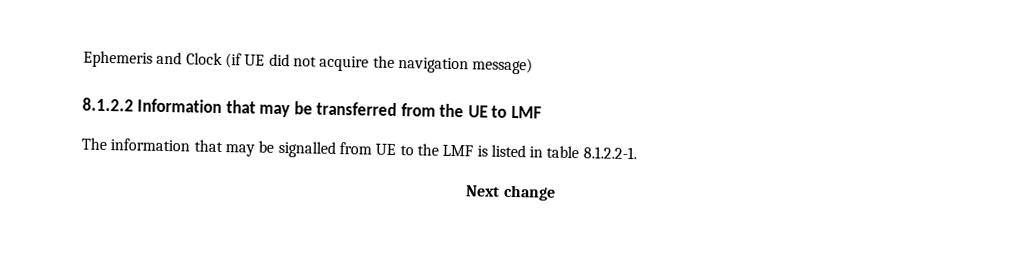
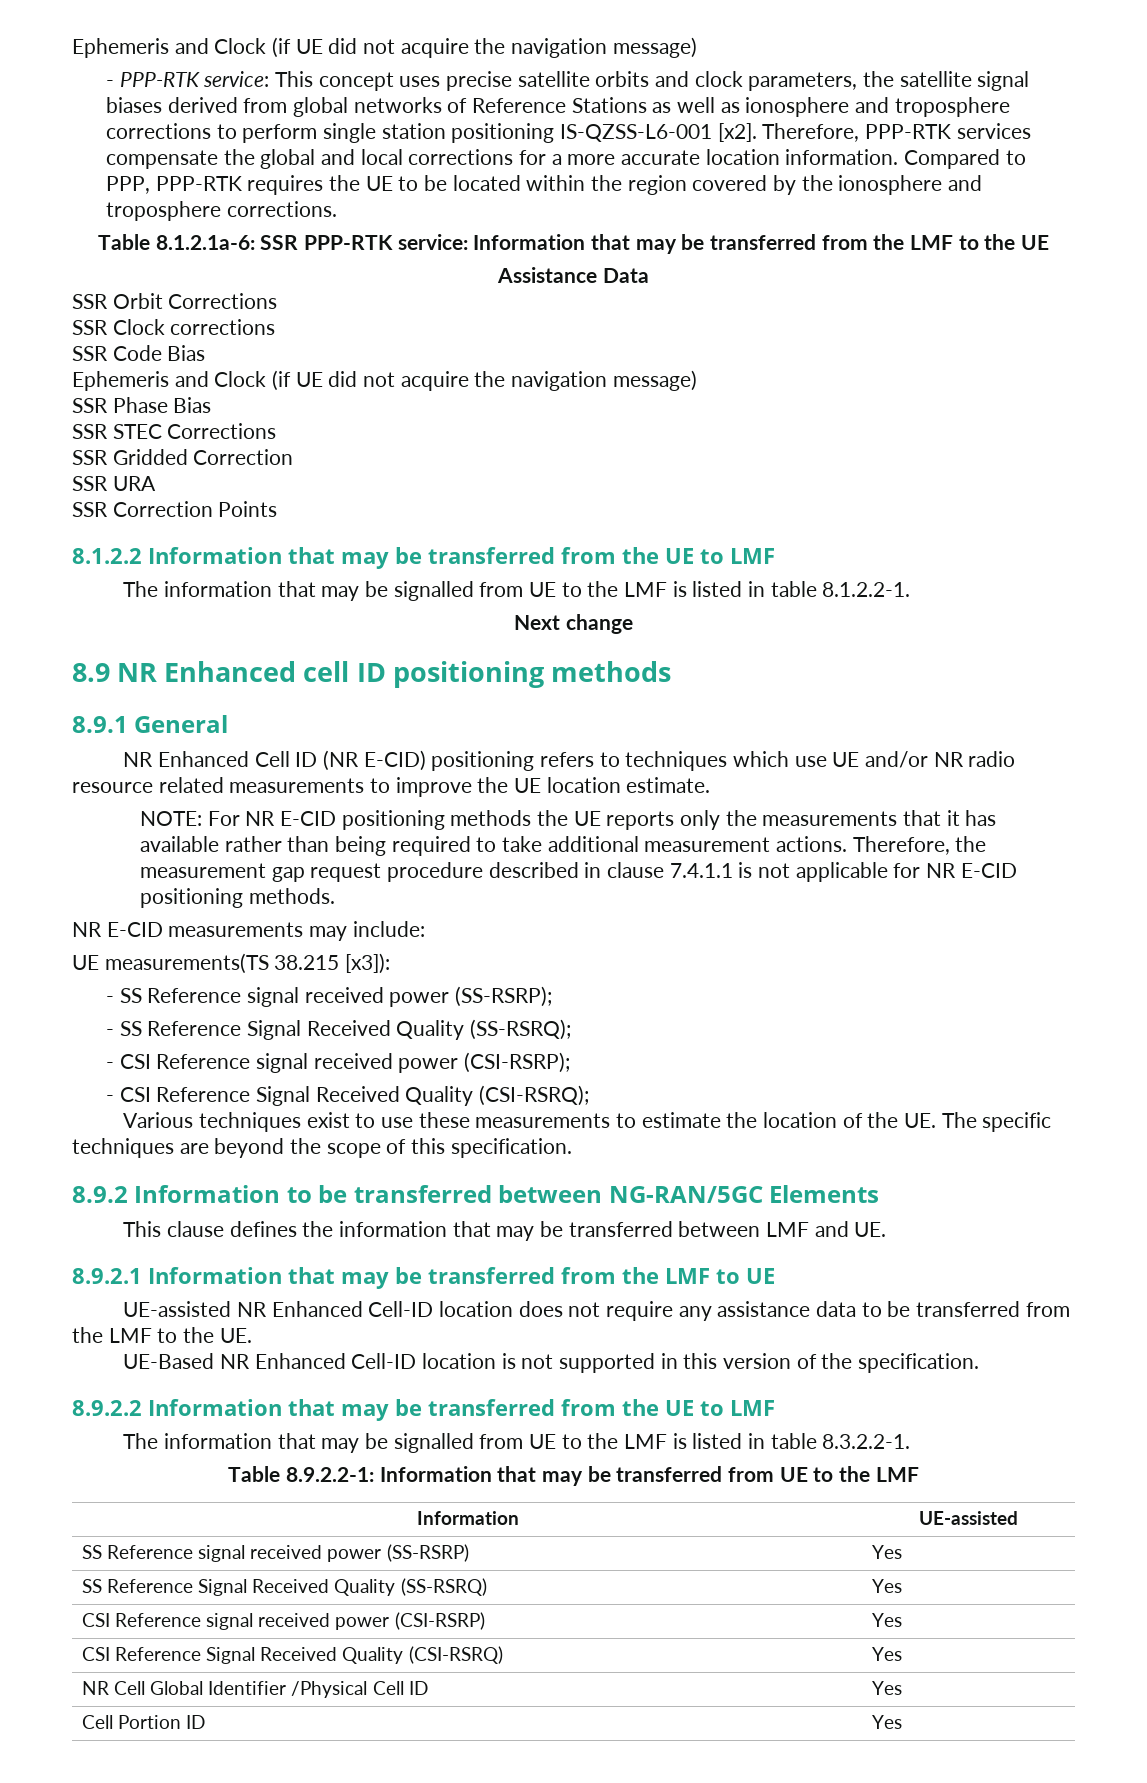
+ - PPP-RTK service: This concept uses precise satellite orbits and clock parameters, the satellite signal biases derived from global networks of Reference Stations as well as ionosphere and troposphere corrections to perform single station positioning IS-QZSS-L6-001 [x2]. Therefore, PPP-RTK services compensate the global and local corrections for a more accurate location information. Compared to PPP, PPP-RTK requires the UE to be located within the region covered by the ionosphere and troposphere corrections.
+ Table 8.1.2.1a-6: SSR PPP-RTK service: Information that may be transferred from the LMF to the UE
+ Assistance Data
+ SSR Orbit Corrections
+ SSR Clock corrections
+ SSR Code Bias
+ Ephemeris and Clock (if UE did not acquire the navigation message)
+ SSR Phase Bias
+ SSR STEC Corrections
+ SSR Gridded Correction
+ SSR URA
+ SSR Correction Points
+ 8.9 NR Enhanced cell ID positioning methods
+ 8.9.1 General
+ NR Enhanced Cell ID (NR E-CID) positioning refers to techniques which use UE and/or NR radio resource related measurements to improve the UE location estimate.
+ NOTE: For NR E-CID positioning methods the UE reports only the measurements that it has available rather than being required to take additional measurement actions. Therefore, the measurement gap request procedure described in clause 7.4.1.1 is not applicable for NR E-CID positioning methods.
+ NR E-CID measurements may include:
+ UE measurements(TS 38.215 [x3]):
+ - SS Reference signal received power (SS-RSRP);
+ - SS Reference Signal Received Quality (SS-RSRQ);
+ - CSI Reference signal received power (CSI-RSRP);
+ - CSI Reference Signal Received Quality (CSI-RSRQ);
+ Various techniques exist to use these measurements to estimate the location of the UE. The specific techniques are beyond the scope of this specification.
+ 8.9.2 Information to be transferred between NG-RAN/5GC Elements
+ This clause defines the information that may be transferred between LMF and UE.
+ 8.9.2.1 Information that may be transferred from the LMF to UE
+ UE-assisted NR Enhanced Cell-ID location does not require any assistance data to be transferred from the LMF to the UE.
+ UE-Based NR Enhanced Cell-ID location is not supported in this version of the specification.
+ 8.9.2.2 Information that may be transferred from the UE to LMF
+ The information that may be signalled from UE to the LMF is listed in table 8.3.2.2-1.
+ Table 8.9.2.2-1: Information that may be transferred from UE to the LMF
+ Information | UE-assisted
+ SS Reference signal received power (SS-RSRP) | Yes
+ SS Reference Signal Received Quality (SS-RSRQ) | Yes
+ CSI Reference signal received power (CSI-RSRP) | Yes
+ CSI Reference Signal Received Quality (CSI-RSRQ) | Yes
+ NR Cell Global Identifier /Physical Cell ID | Yes
+ Cell Portion ID | Yes

